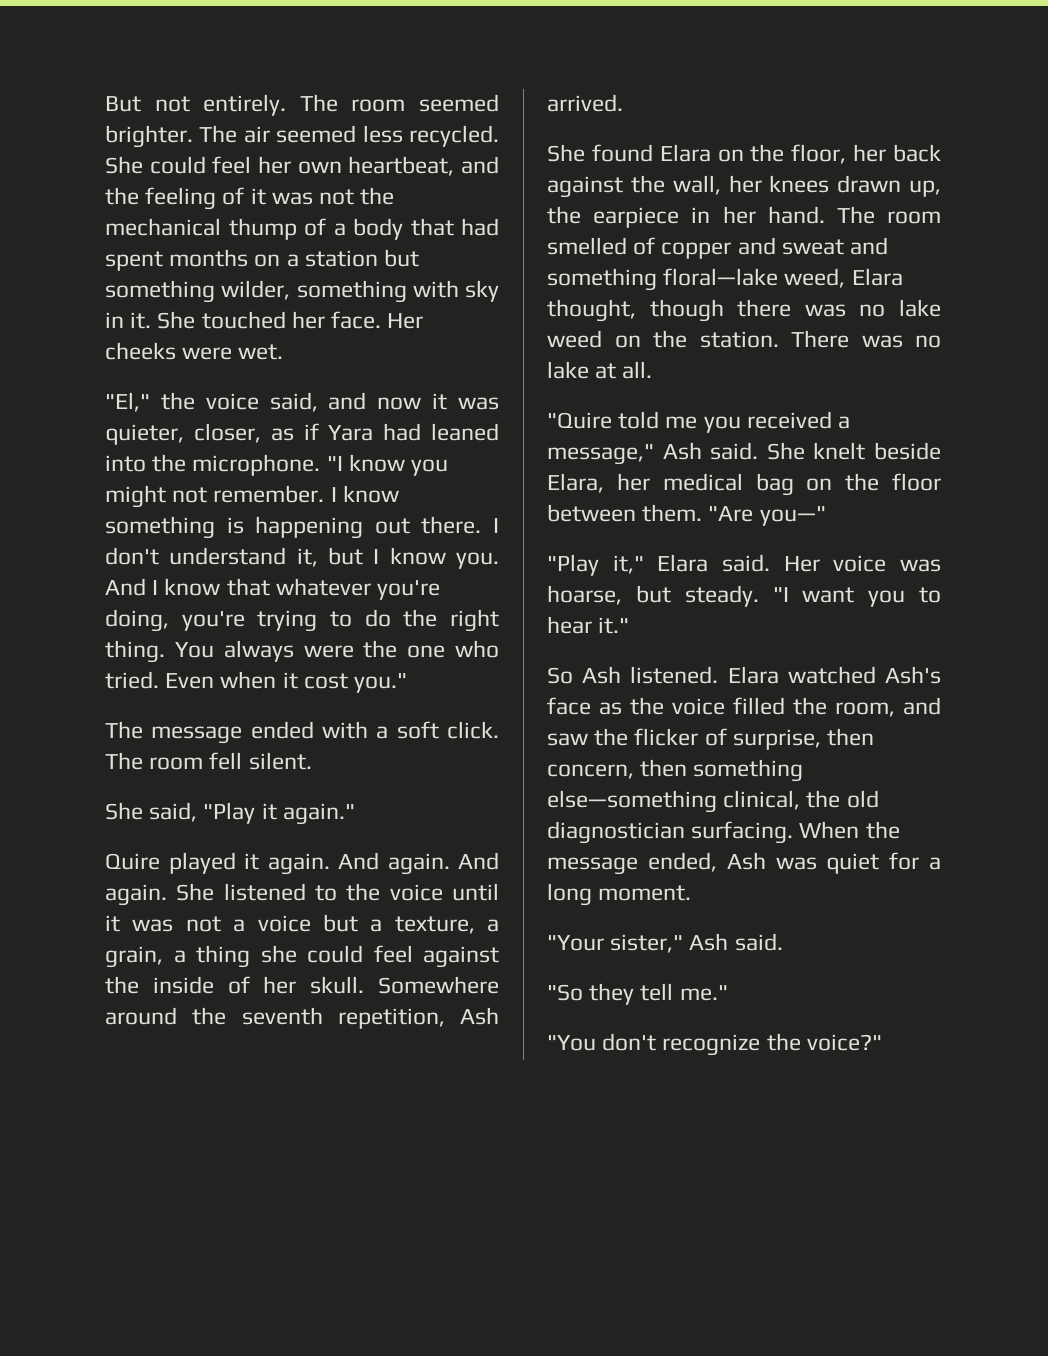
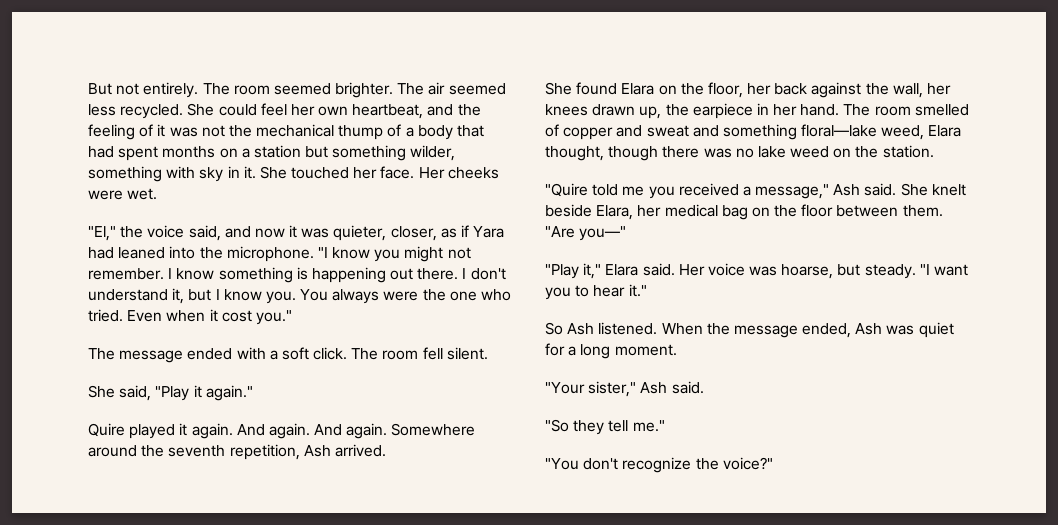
- And I know that whatever you're doing, you're trying to do the right thing.
- She listened to the voice until it was not a voice but a texture, a grain, a thing she could feel against the inside of her skull.
- There was no lake at all.
- Elara watched Ash's face as the voice filled the room, and saw the flicker of surprise, then concern, then something else—something clinical, the old diagnostician surfacing.

